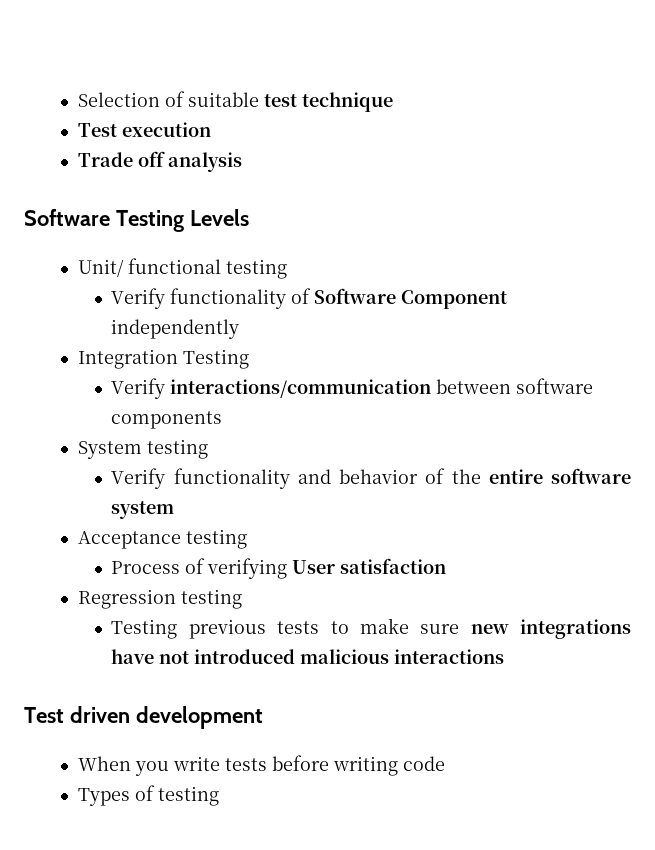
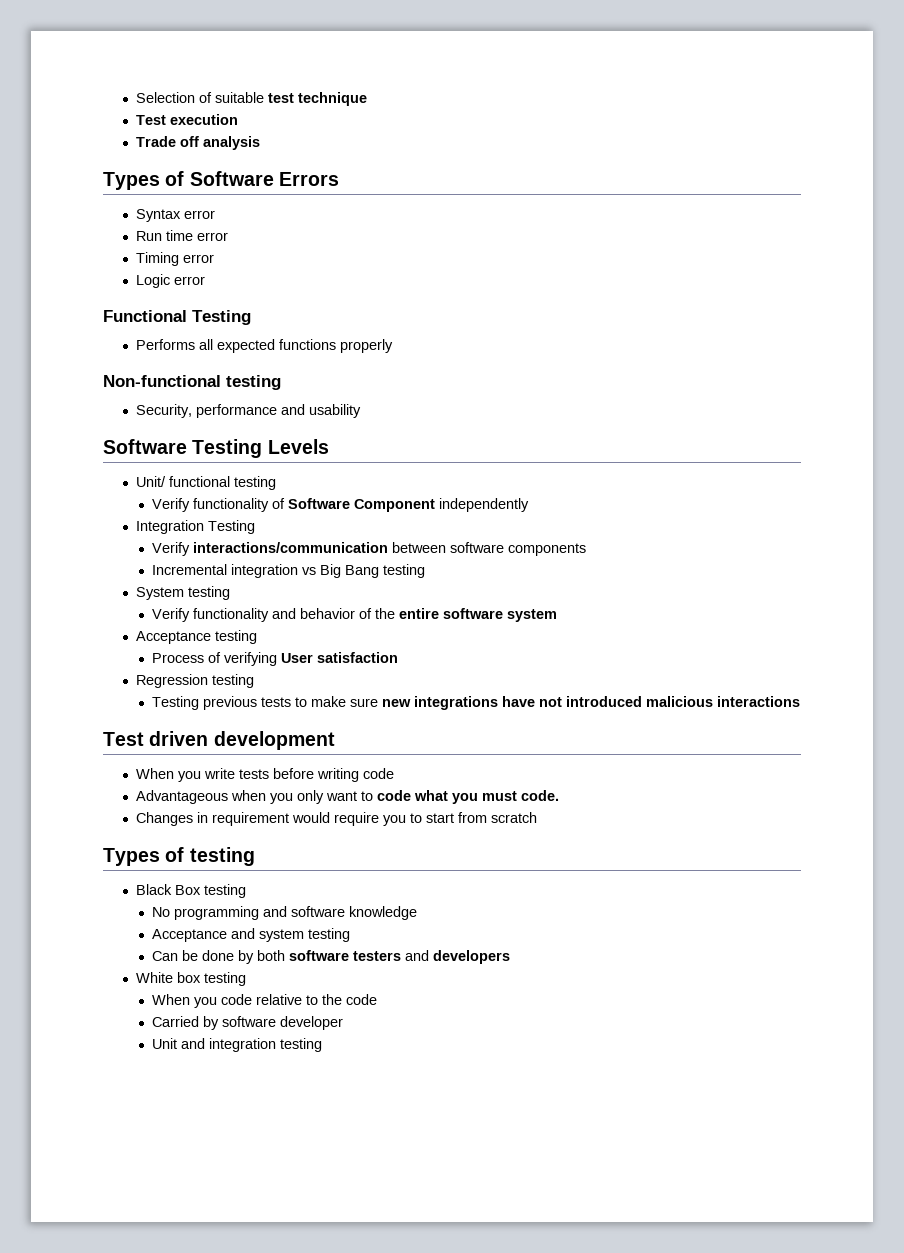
+ Types of Software Errors
+ Syntax error
+ Run time error
+ Timing error
+ Logic error
+ Functional Testing
+ Performs all expected functions properly
+ Non-functional testing
+ Security, performance and usability
+ Incremental integration vs Big Bang testing
+ Advantageous when you only want to code what you must code.
+ Changes in requirement would require you to start from scratch
  Types of testing
+ Black Box testing
+ No programming and software knowledge
+ Acceptance and system testing
+ Can be done by both software testers and developers
+ White box testing
+ When you code relative to the code
+ Carried by software developer
+ Unit and integration testing

